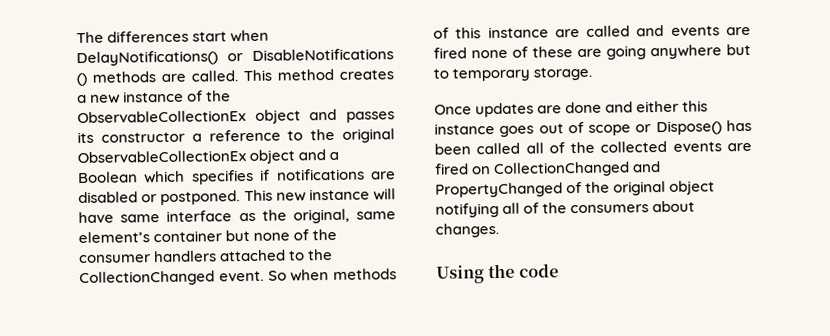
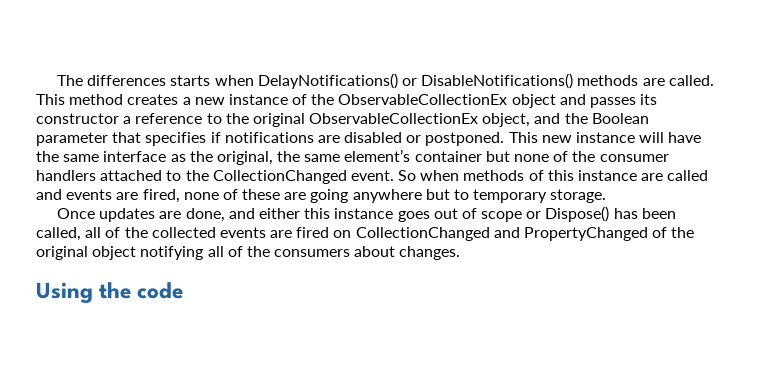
- The differences start when DelayNotifications() or DisableNotifications () methods are called.
+ The differences starts when DelayNotifications() or DisableNotifications() methods are called.
- This method creates a new instance of the ObservableCollectionEx object and passes its constructor a reference to the original ObservableCollectionEx object and a Boolean which specifies if notifications are disabled or postponed.
+ This method creates a new instance of the ObservableCollectionEx object and passes its constructor a reference to the original ObservableCollectionEx object, and the Boolean parameter that specifies if notifications are disabled or postponed.
- This new instance will have same interface as the original, same element’s container but none of the consumer handlers attached to the CollectionChanged event.
+ This new instance will have the same interface as the original, the same element’s container but none of the consumer handlers attached to the CollectionChanged event.
- So when methods of this instance are called and events are fired none of these are going anywhere but to temporary storage.
+ So when methods of this instance are called and events are fired, none of these are going anywhere but to temporary storage.
- Once updates are done and either this instance goes out of scope or Dispose() has been called all of the collected events are fired on CollectionChanged and PropertyChanged of the original object notifying all of the consumers about changes.
+ Once updates are done, and either this instance goes out of scope or Dispose() has been called, all of the collected events are fired on CollectionChanged and PropertyChanged of the original object notifying all of the consumers about changes.

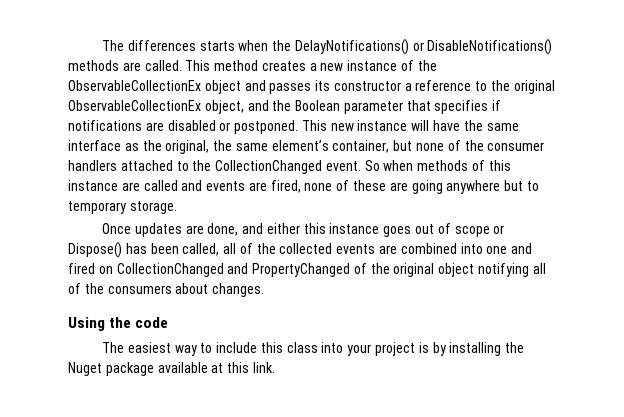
- The differences starts when DelayNotifications() or DisableNotifications() methods are called.
+ The differences starts when the DelayNotifications() or DisableNotifications() methods are called.
- This new instance will have the same interface as the original, the same element’s container but none of the consumer handlers attached to the CollectionChanged event.
+ This new instance will have the same interface as the original, the same element’s container, but none of the consumer handlers attached to the CollectionChanged event.
- Once updates are done, and either this instance goes out of scope or Dispose() has been called, all of the collected events are fired on CollectionChanged and PropertyChanged of the original object notifying all of the consumers about changes.
+ Once updates are done, and either this instance goes out of scope or Dispose() has been called, all of the collected events are combined into one and fired on CollectionChanged and PropertyChanged of the original object notifying all of the consumers about changes.
+ The easiest way to include this class into your project is by installing the Nuget package available at this link.

